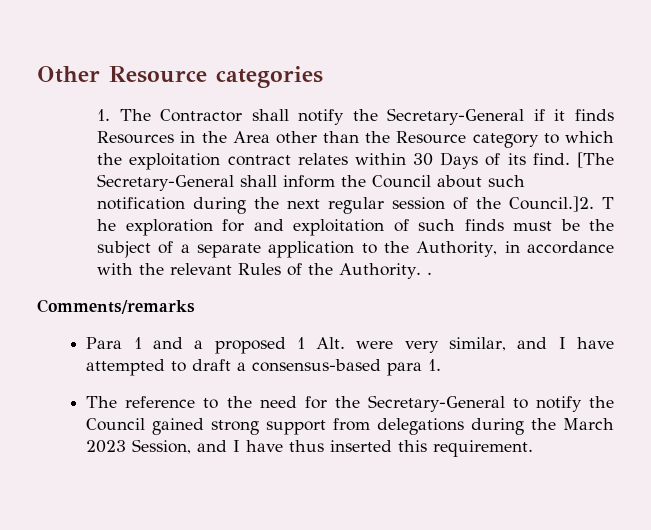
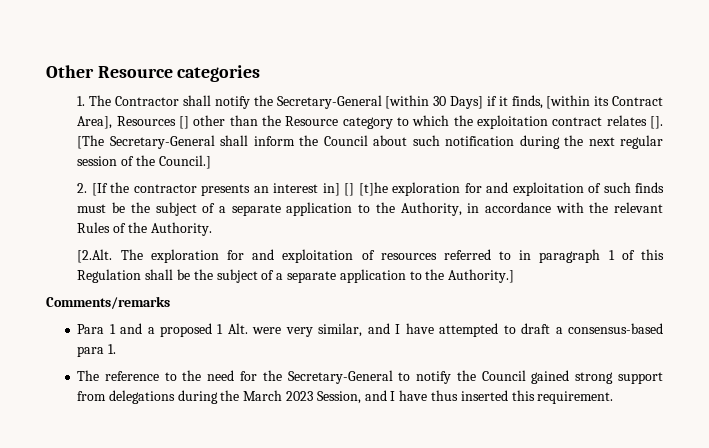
- 1. The Contractor shall notify the Secretary-General if it finds Resources in the Area other than the Resource category to which the exploitation contract relates within 30 Days of its find.
+ 1. The Contractor shall notify the Secretary-General [within 30 Days] if it finds, [within its Contract Area], Resources [] other than the Resource category to which the exploitation contract relates [].
- [The Secretary-General shall inform the Council about such notification during the next regular session of the Council.]2. T he exploration for and exploitation of such finds must be the subject of a separate application to the Authority, in accordance with the relevant Rules of the Authority. .
+ [The Secretary-General shall inform the Council about such notification during the next regular session of the Council.]
+ 2. [If the contractor presents an interest in] [] [t]he exploration for and exploitation of such finds must be the subject of a separate application to the Authority, in accordance with the relevant Rules of the Authority.
+ [2.Alt. The exploration for and exploitation of resources referred to in paragraph 1 of this Regulation shall be the subject of a separate application to the Authority.]

